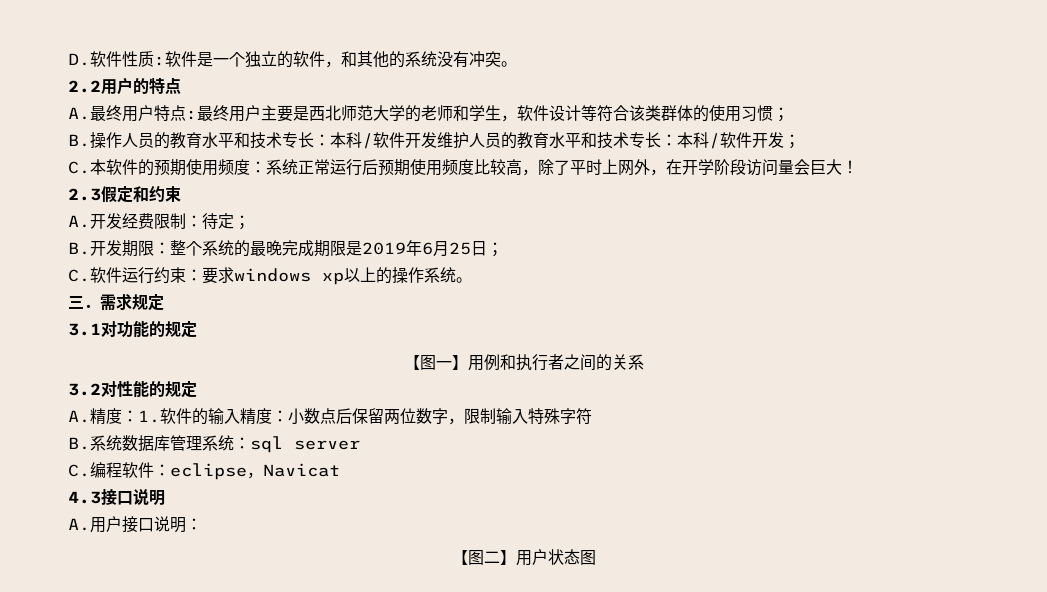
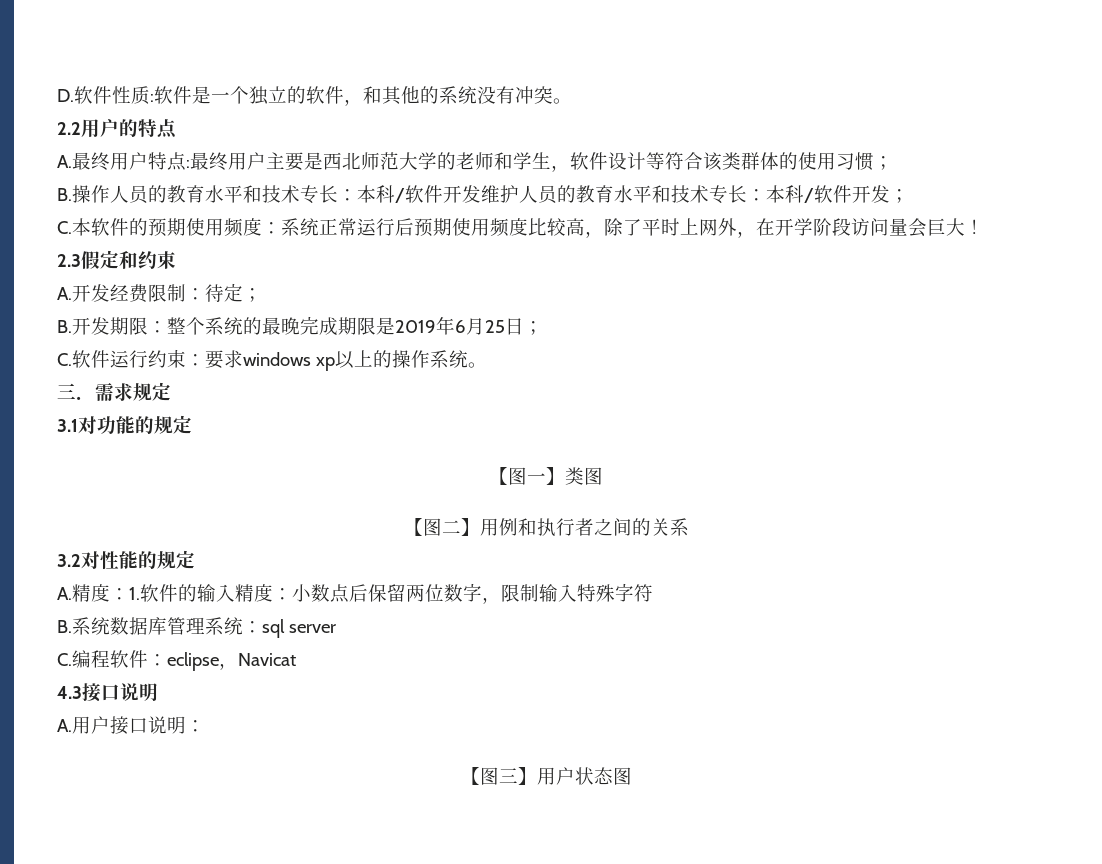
- 【图一】用例和执行者之间的关系
+ 【图一】类图
+ 【图二】用例和执行者之间的关系
- 【图二】用户状态图
+ 【图三】用户状态图

